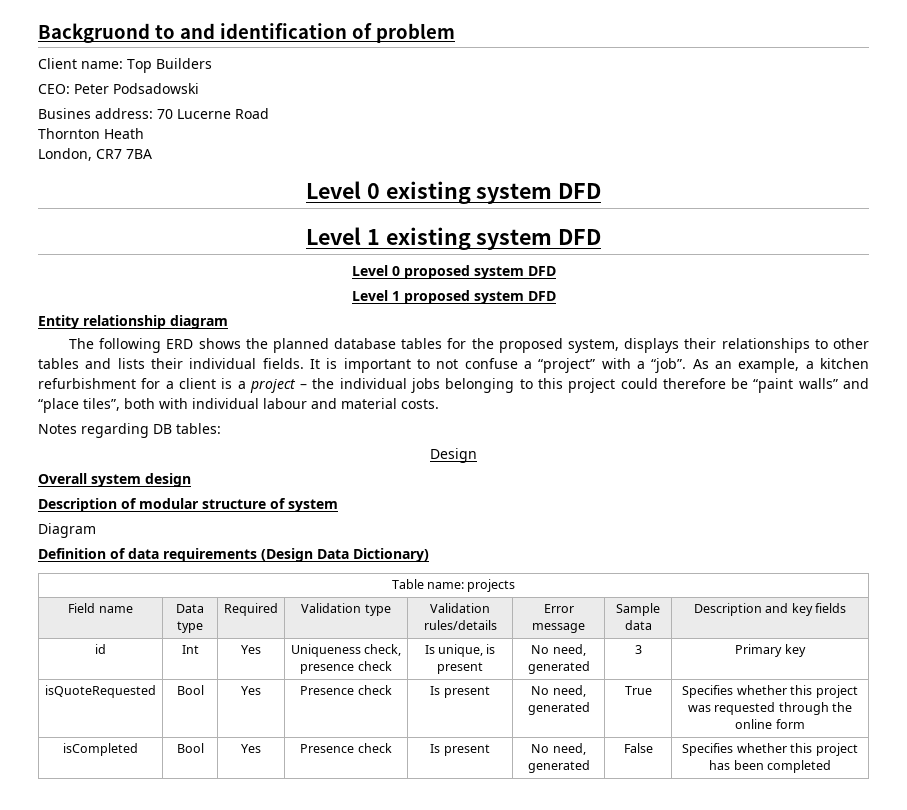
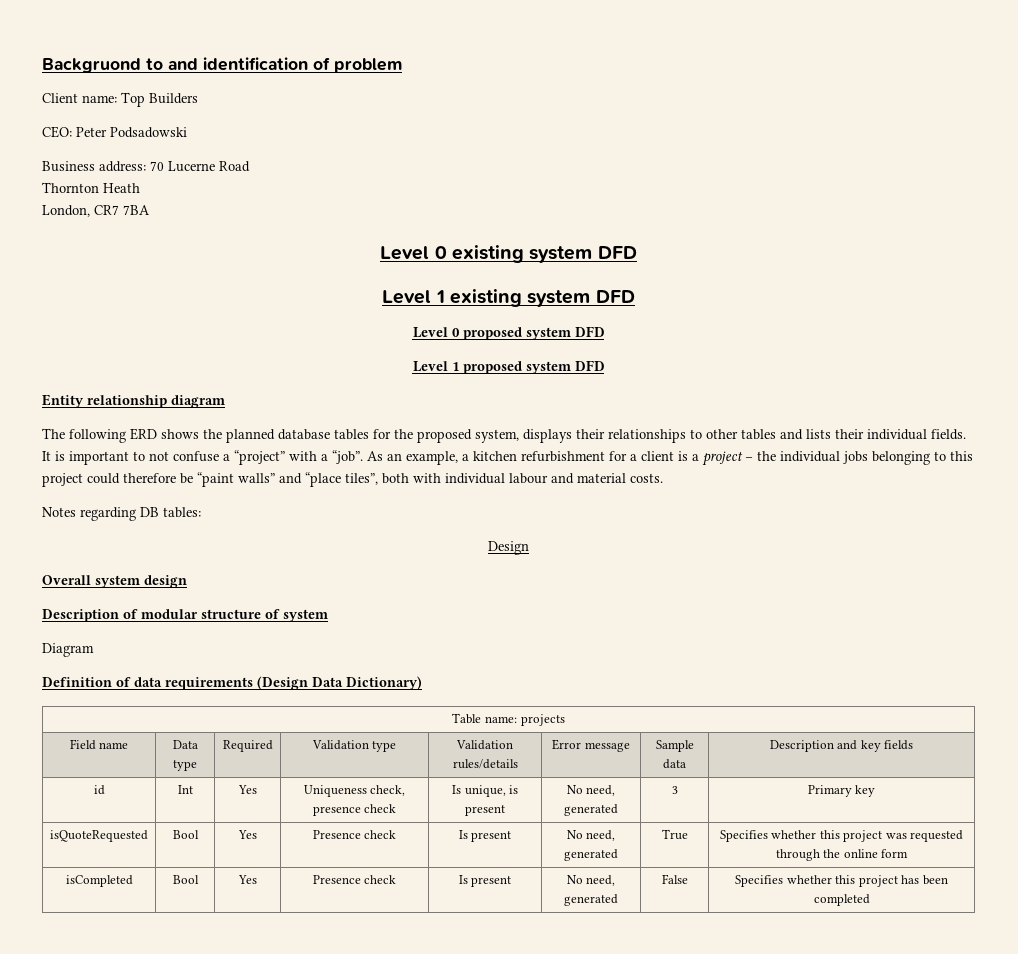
- Busines address: 70 Lucerne Road
+ Business address: 70 Lucerne Road

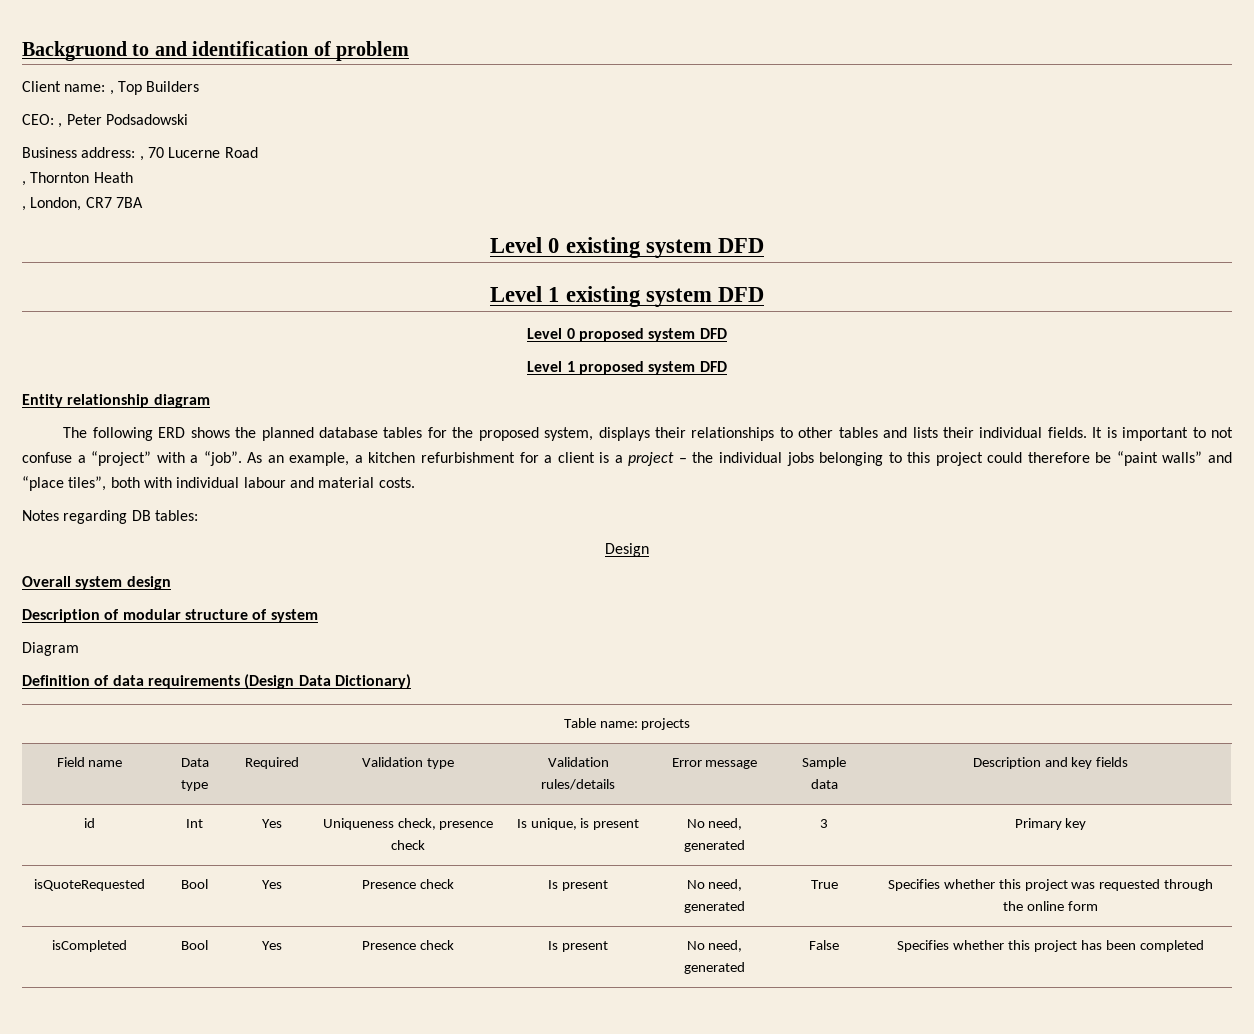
- Client name: Top Builders
+ Client name: , Top Builders
- CEO: Peter Podsadowski
+ CEO: , Peter Podsadowski
- Business address: 70 Lucerne Road
+ Business address: , 70 Lucerne Road
- Thornton Heath
+ , Thornton Heath
- London, CR7 7BA
+ , London, CR7 7BA

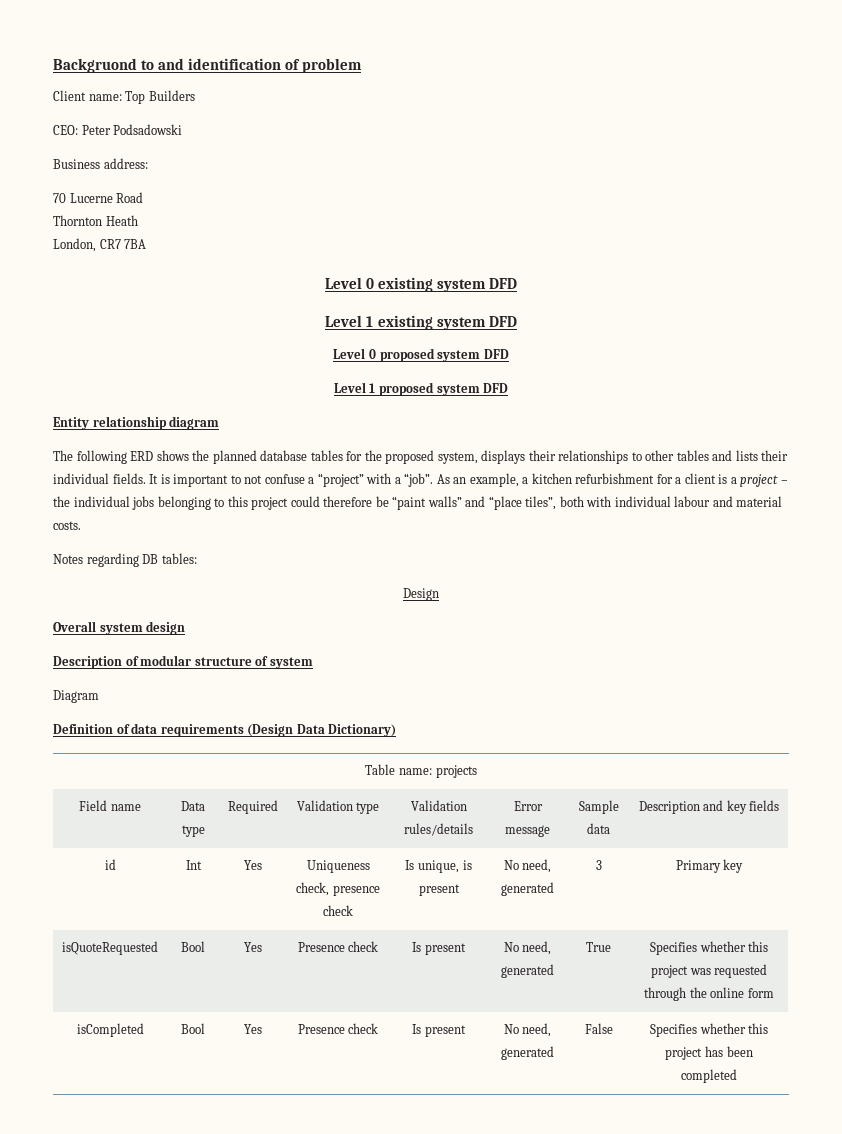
- Client name: , Top Builders
+ Client name: Top Builders
- CEO: , Peter Podsadowski
+ CEO: Peter Podsadowski
- Business address: , 70 Lucerne Road
+ Business address:
+ 70 Lucerne Road
- , Thornton Heath
+ Thornton Heath
- , London, CR7 7BA
+ London, CR7 7BA

